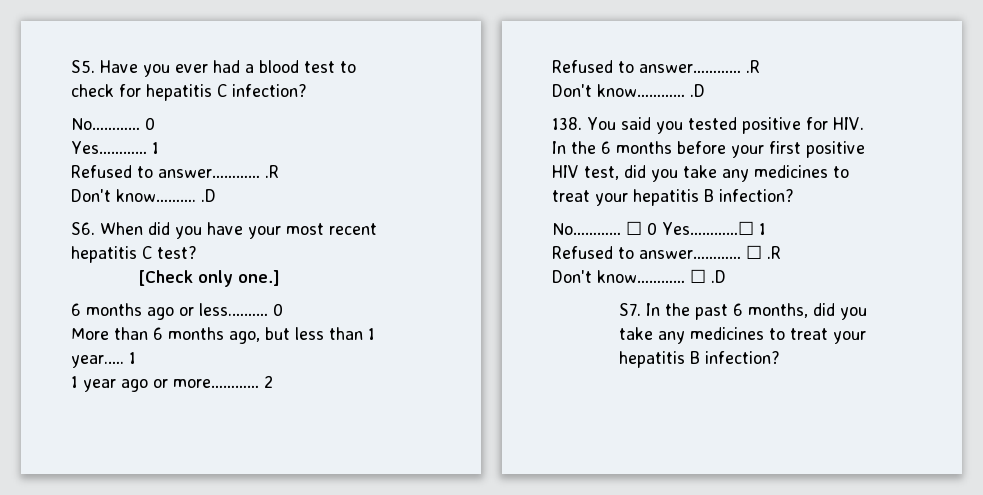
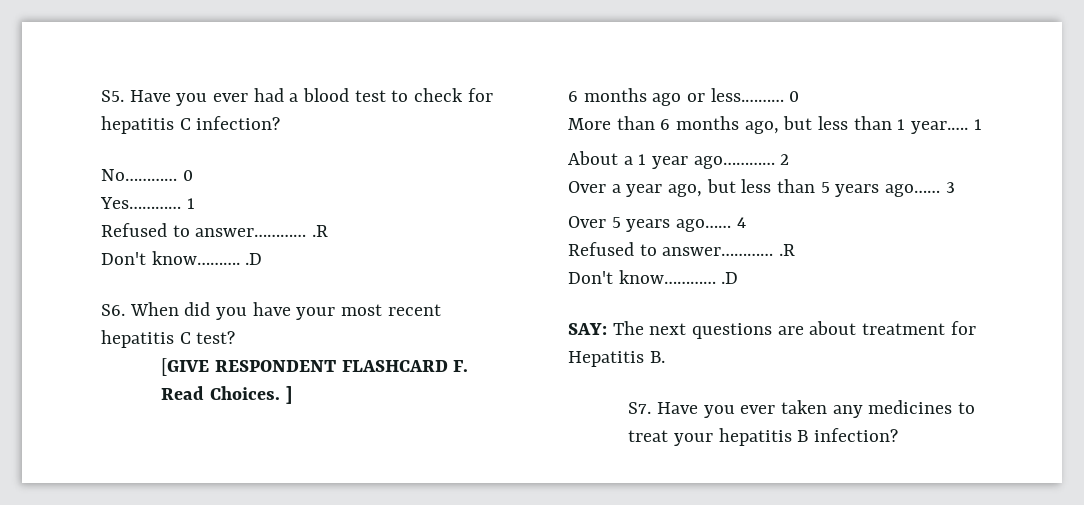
- [Check only one.]
+ [GIVE RESPONDENT FLASHCARD F. Read Choices. ]
- 1 year ago or more………… 2
+ About a 1 year ago………… 2
+ Over a year ago, but less than 5 years ago…… 3
+ Over 5 years ago…… 4
- 138. You said you tested positive for HIV. In the 6 months before your first positive HIV test, did you take any medicines to treat your hepatitis B infection?
- No………… ☐ 0 Yes…………☐ 1
- Refused to answer………… ☐ .R
- Don't know………… ☐ .D
- S7. In the past 6 months, did you take any medicines to treat your hepatitis B infection?
+ SAY: The next questions are about treatment for Hepatitis B.
+ S7. Have you ever taken any medicines to treat your hepatitis B infection?

